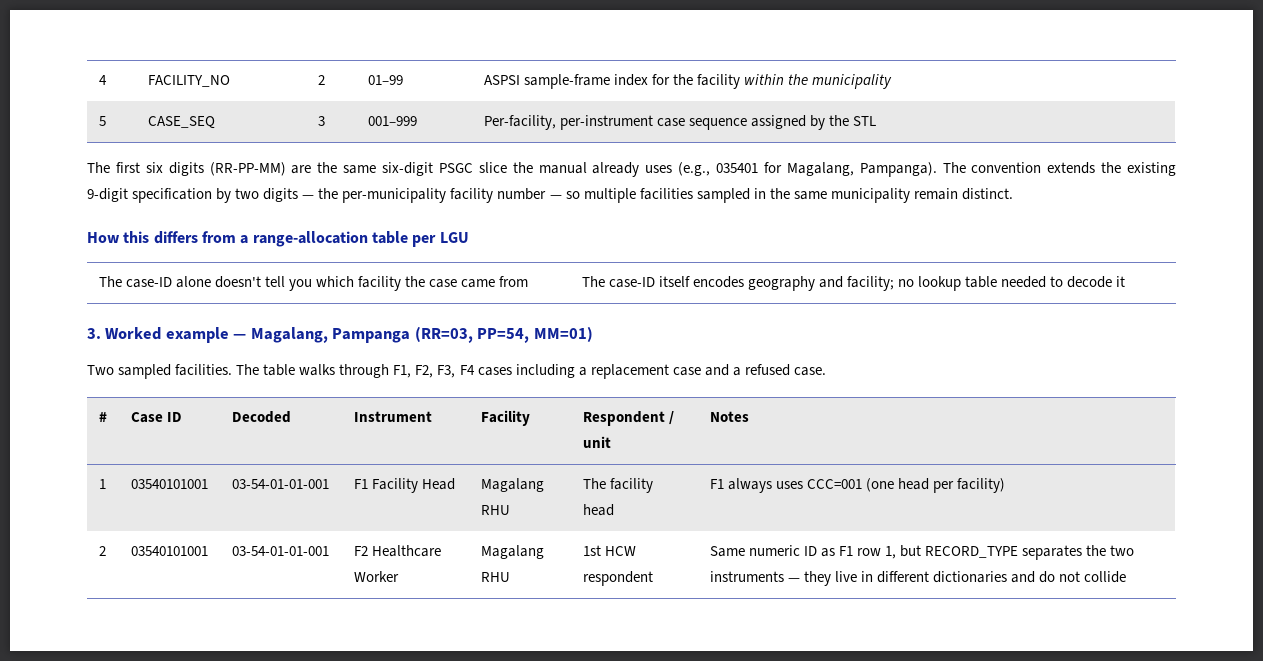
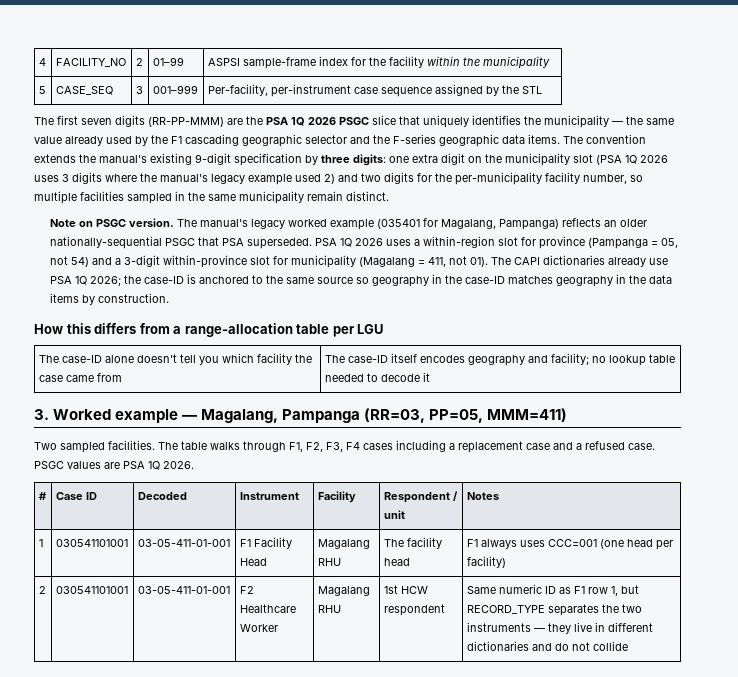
- The first six digits (RR-PP-MM) are the same six-digit PSGC slice the manual already uses (e.g., 035401 for Magalang, Pampanga).
+ The first seven digits (RR-PP-MMM) are the PSA 1Q 2026 PSGC slice that uniquely identifies the municipality — the same value already used by the F1 cascading geographic selector and the F-series geographic data items.
- The convention extends the existing 9-digit specification by two digits — the per-municipality facility number — so multiple facilities sampled in the same municipality remain distinct.
+ The convention extends the manual's existing 9-digit specification by three digits: one extra digit on the municipality slot (PSA 1Q 2026 uses 3 digits where the manual's legacy example used 2) and two digits for the per-municipality facility number, so multiple facilities sampled in the same municipality remain distinct.
+ Note on PSGC version. The manual's legacy worked example (035401 for Magalang, Pampanga) reflects an older nationally-sequential PSGC that PSA superseded. PSA 1Q 2026 uses a within-region slot for province (Pampanga = 05, not 54) and a 3-digit within-province slot for municipality (Magalang = 411, not 01). The CAPI dictionaries already use PSA 1Q 2026; the case-ID is anchored to the same source so geography in the case-ID matches geography in the data items by construction.
- 3. Worked example — Magalang, Pampanga (RR=03, PP=54, MM=01)
+ 3. Worked example — Magalang, Pampanga (RR=03, PP=05, MMM=411)
+ PSGC values are PSA 1Q 2026.
- 1 | 03540101001 | 03-54-01-01-001 | F1 Facility Head | Magalang RHU | The facility head | F1 always uses CCC=001 (one head per facility)
+ 1 | 030541101001 | 03-05-411-01-001 | F1 Facility Head | Magalang RHU | The facility head | F1 always uses CCC=001 (one head per facility)
- 2 | 03540101001 | 03-54-01-01-001 | F2 Healthcare Worker | Magalang RHU | 1st HCW respondent | Same numeric ID as F1 row 1, but RECORD_TYPE separates the two instruments — they live in different dictionaries and do not collide
+ 2 | 030541101001 | 03-05-411-01-001 | F2 Healthcare Worker | Magalang RHU | 1st HCW respondent | Same numeric ID as F1 row 1, but RECORD_TYPE separates the two instruments — they live in different dictionaries and do not collide

